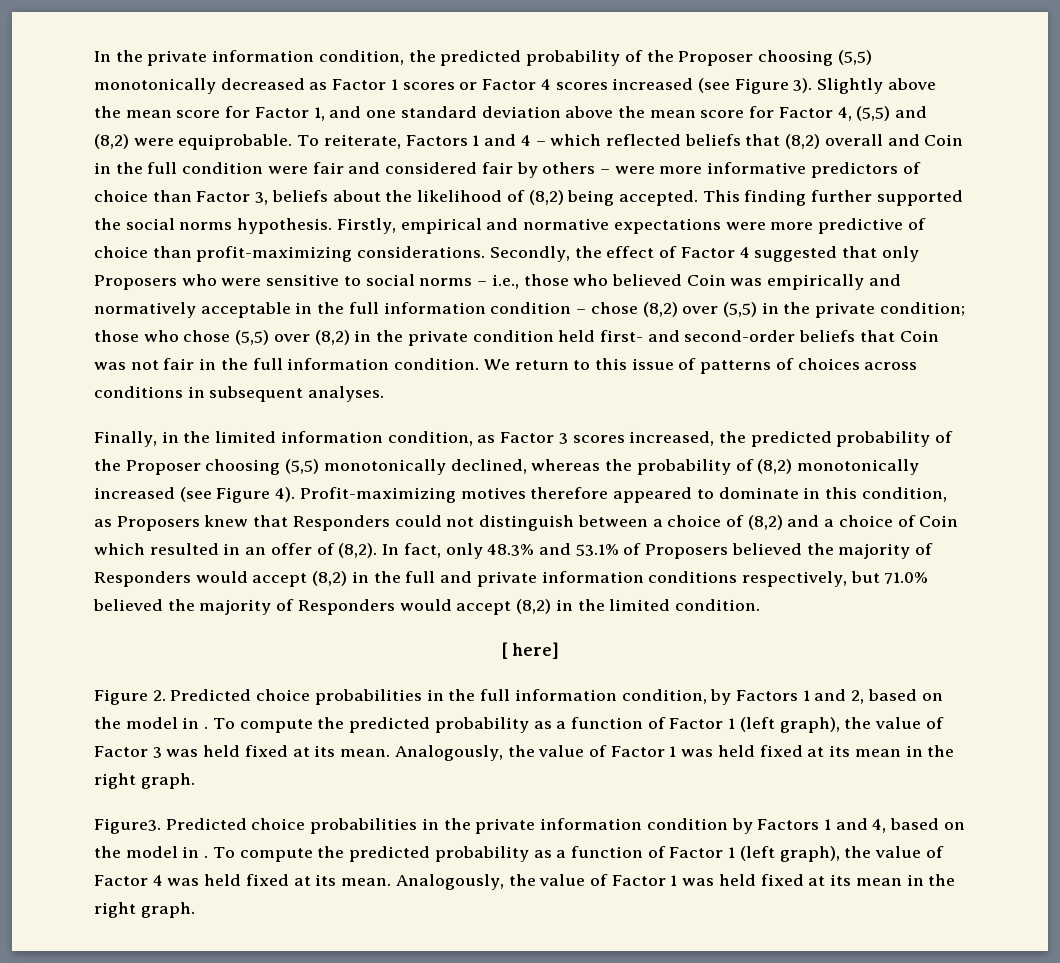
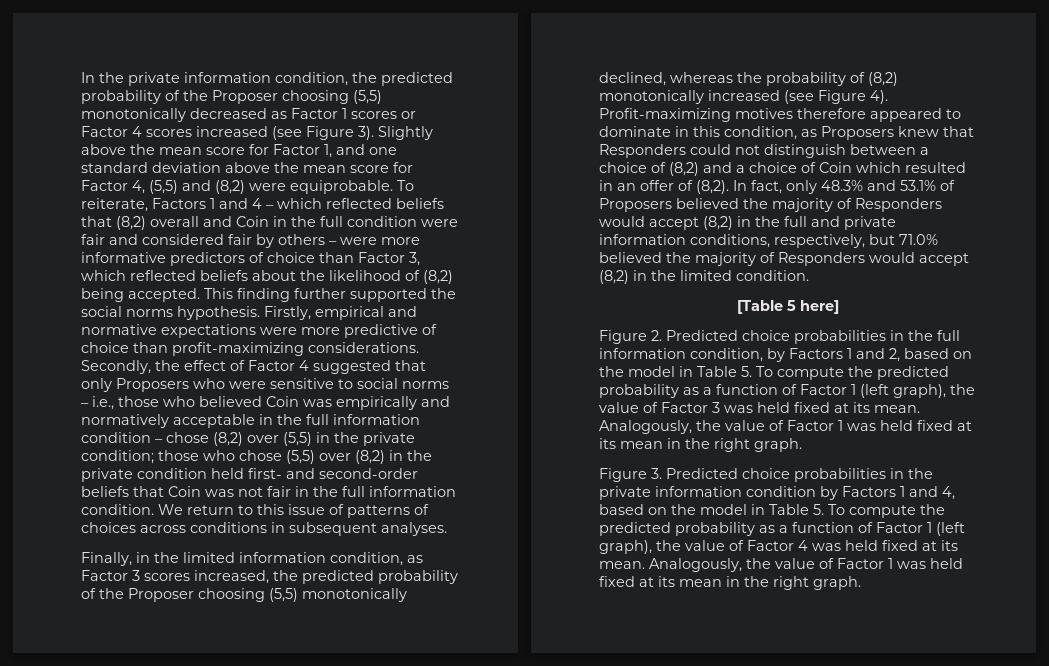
- To reiterate, Factors 1 and 4 – which reflected beliefs that (8,2) overall and Coin in the full condition were fair and considered fair by others – were more informative predictors of choice than Factor 3, beliefs about the likelihood of (8,2) being accepted.
+ To reiterate, Factors 1 and 4 – which reflected beliefs that (8,2) overall and Coin in the full condition were fair and considered fair by others – were more informative predictors of choice than Factor 3, which reflected beliefs about the likelihood of (8,2) being accepted.
- In fact, only 48.3% and 53.1% of Proposers believed the majority of Responders would accept (8,2) in the full and private information conditions respectively, but 71.0% believed the majority of Responders would accept (8,2) in the limited condition.
+ In fact, only 48.3% and 53.1% of Proposers believed the majority of Responders would accept (8,2) in the full and private information conditions, respectively, but 71.0% believed the majority of Responders would accept (8,2) in the limited condition.
- [ here]
+ [Table 5 here]
- Figure 2. Predicted choice probabilities in the full information condition, by Factors 1 and 2, based on the model in . To compute the predicted probability as a function of Factor 1 (left graph), the value of Factor 3 was held fixed at its mean.
+ Figure 2. Predicted choice probabilities in the full information condition, by Factors 1 and 2, based on the model in Table 5. To compute the predicted probability as a function of Factor 1 (left graph), the value of Factor 3 was held fixed at its mean.
- Figure3. Predicted choice probabilities in the private information condition by Factors 1 and 4, based on the model in . To compute the predicted probability as a function of Factor 1 (left graph), the value of Factor 4 was held fixed at its mean.
+ Figure 3. Predicted choice probabilities in the private information condition by Factors 1 and 4, based on the model in Table 5. To compute the predicted probability as a function of Factor 1 (left graph), the value of Factor 4 was held fixed at its mean.

